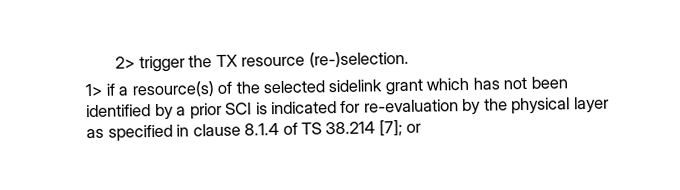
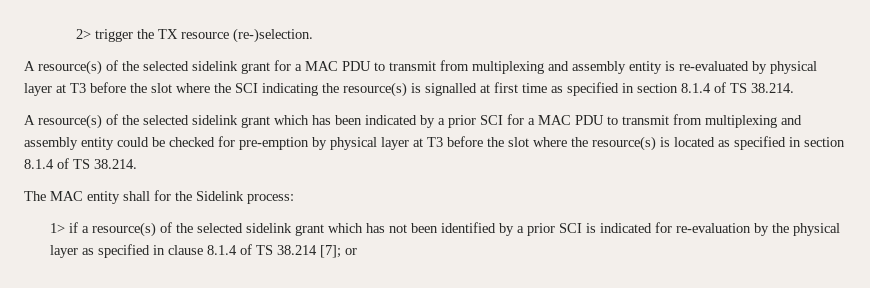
+ A resource(s) of the selected sidelink grant for a MAC PDU to transmit from multiplexing and assembly entity is re-evaluated by physical layer at T3 before the slot where the SCI indicating the resource(s) is signalled at first time as specified in section 8.1.4 of TS 38.214.
+ A resource(s) of the selected sidelink grant which has been indicated by a prior SCI for a MAC PDU to transmit from multiplexing and assembly entity could be checked for pre-emption by physical layer at T3 before the slot where the resource(s) is located as specified in section 8.1.4 of TS 38.214.
+ The MAC entity shall for the Sidelink process:

